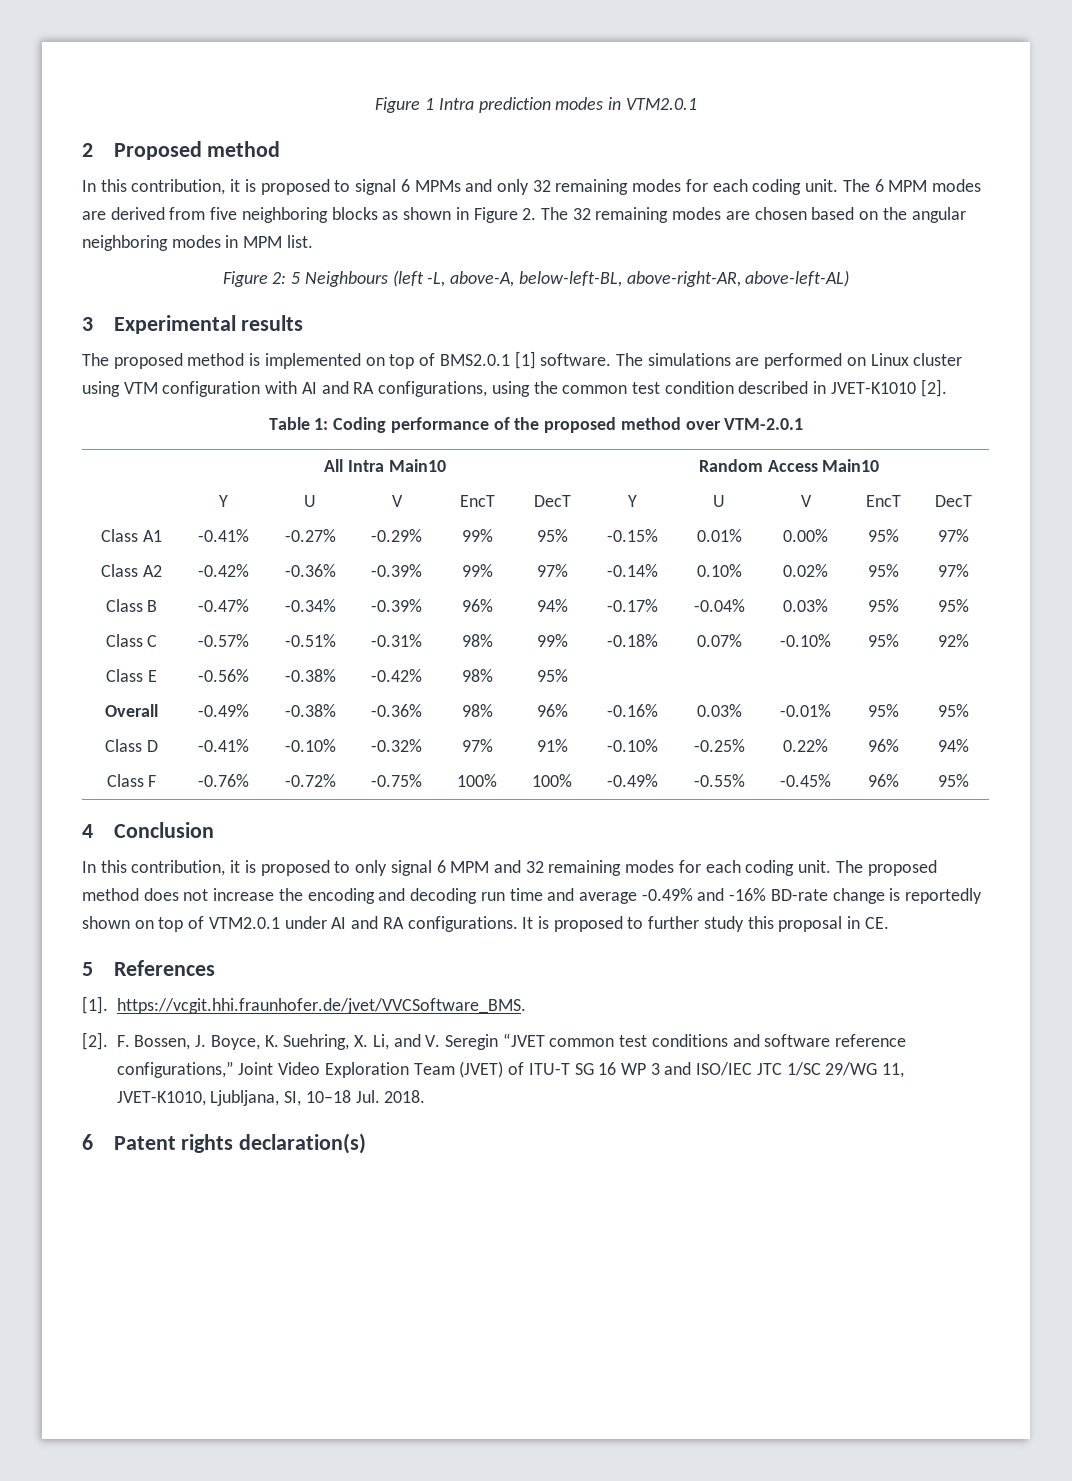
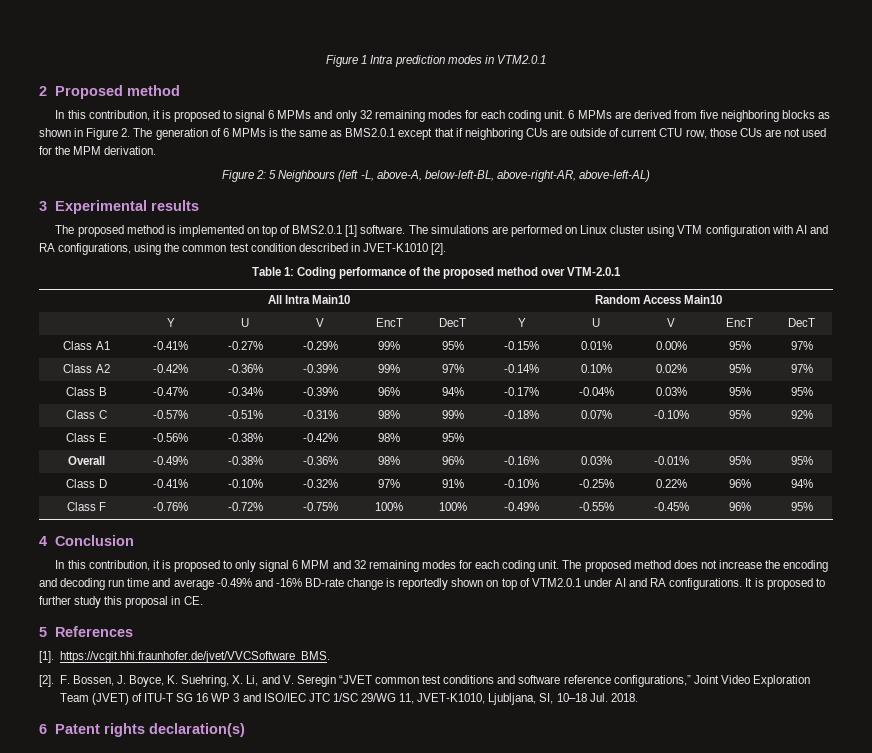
- The 6 MPM modes are derived from five neighboring blocks as shown in Figure 2. The 32 remaining modes are chosen based on the angular neighboring modes in MPM list.
+ 6 MPMs are derived from five neighboring blocks as shown in Figure 2. The generation of 6 MPMs is the same as BMS2.0.1 except that if neighboring CUs are outside of current CTU row, those CUs are not used for the MPM derivation.

